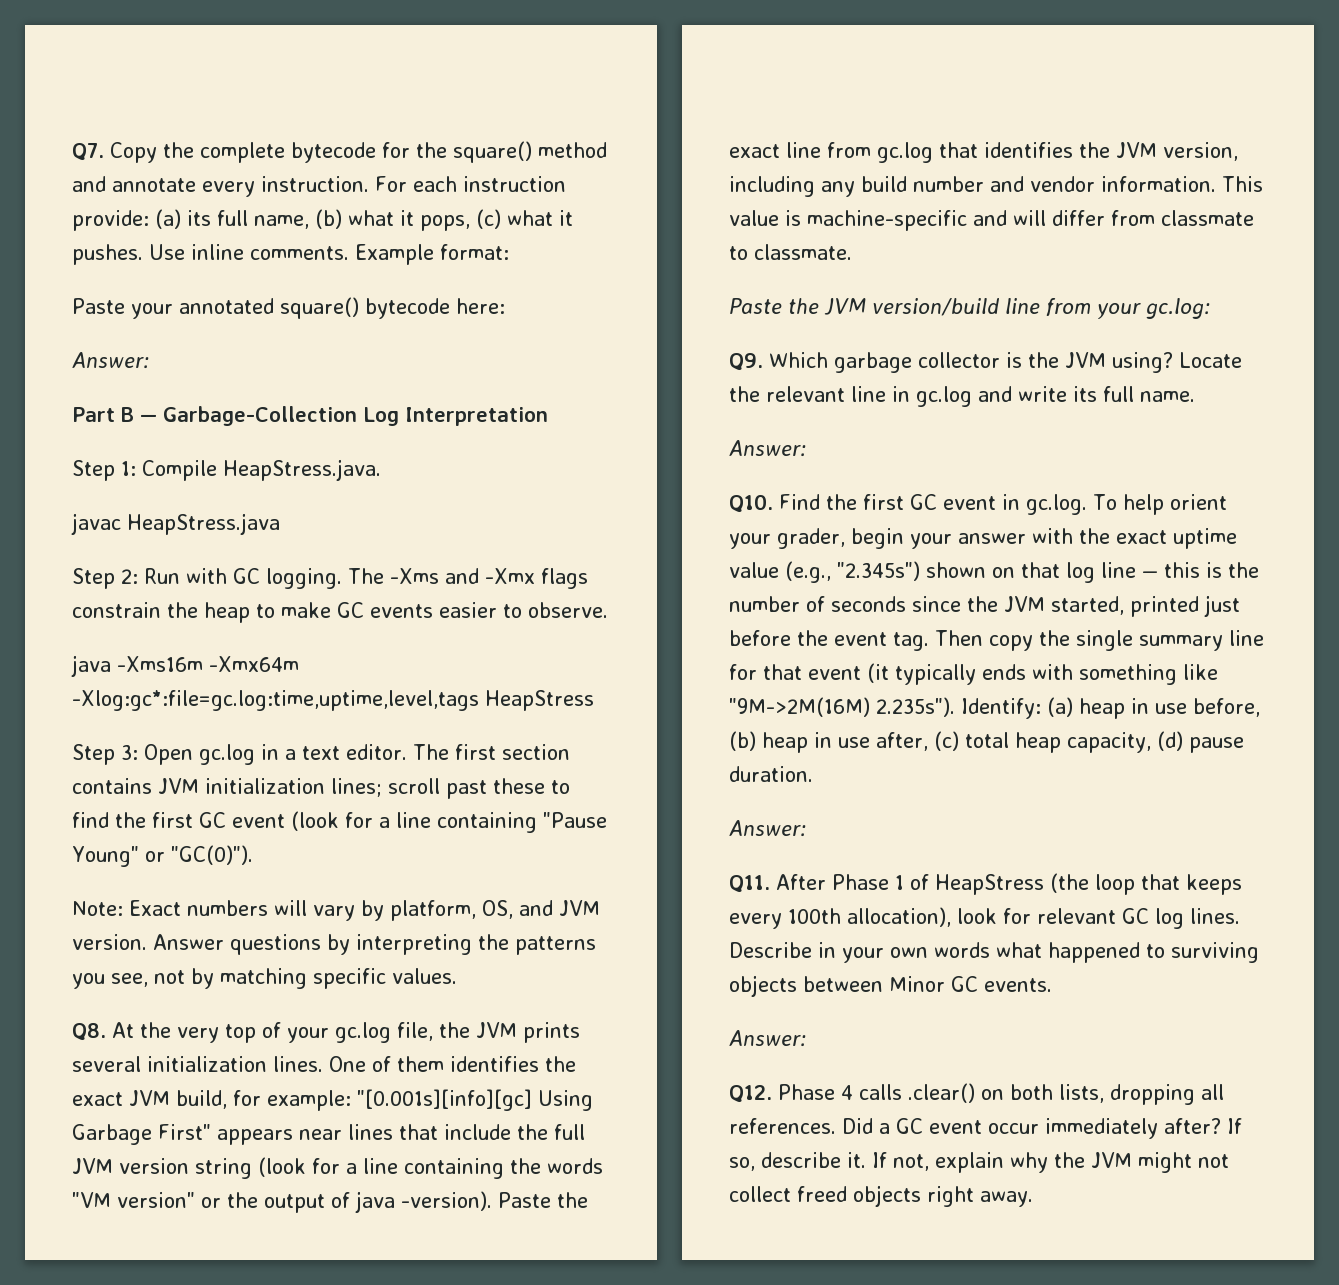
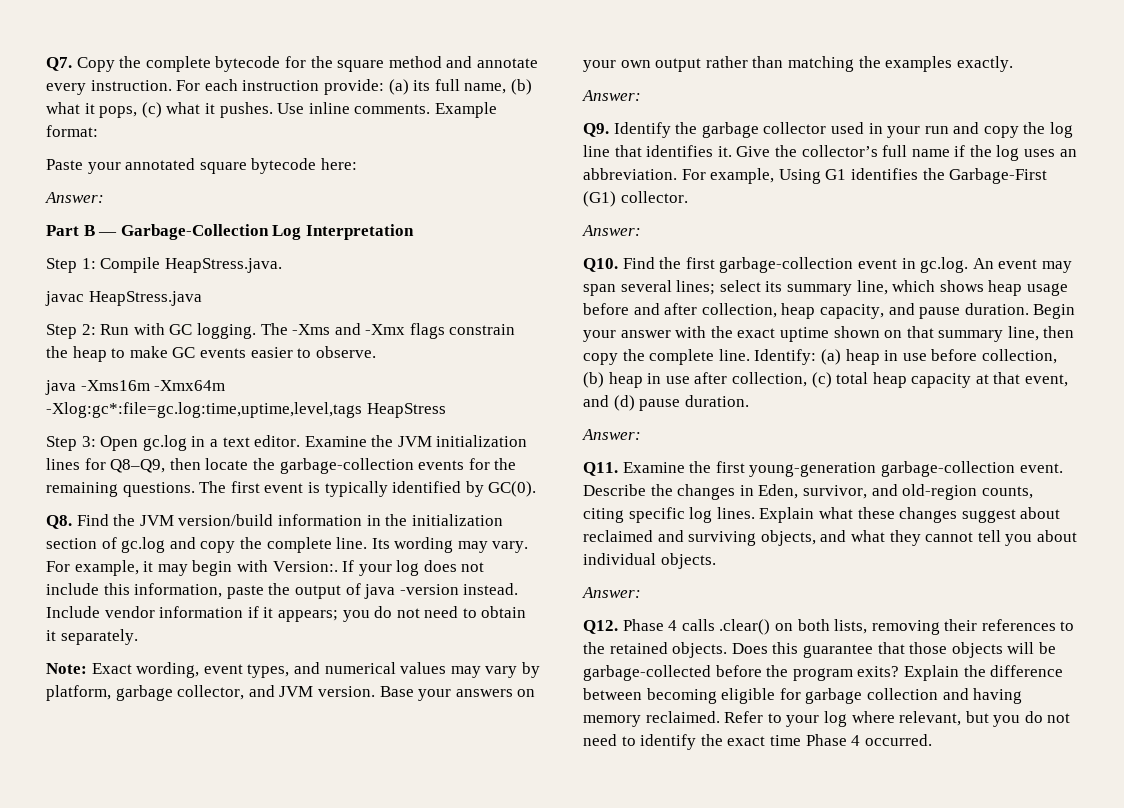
- Q7. Copy the complete bytecode for the square() method and annotate every instruction.
+ Q7. Copy the complete bytecode for the square method and annotate every instruction.
- Paste your annotated square() bytecode here:
+ Paste your annotated square bytecode here:
- The first section contains JVM initialization lines; scroll past these to find the first GC event (look for a line containing "Pause Young" or "GC(0)").
- Note: Exact numbers will vary by platform, OS, and JVM version. Answer questions by interpreting the patterns you see, not by matching specific values.
- Q8. At the very top of your gc.log file, the JVM prints several initialization lines. One of them identifies the exact JVM build, for example: "[0.001s][info][gc] Using Garbage First" appears near lines that include the full JVM version string (look for a line containing the words "VM version" or the output of java -version). Paste the exact line from gc.log that identifies the JVM version, including any build number and vendor information. This value is machine-specific and will differ from classmate to classmate.
- Paste the JVM version/build line from your gc.log:
- Q9. Which garbage collector is the JVM using? Locate the relevant line in gc.log and write its full name.
+ Examine the JVM initialization lines for Q8–Q9, then locate the garbage-collection events for the remaining questions. The first event is typically identified by GC(0).
+ Q8. Find the JVM version/build information in the initialization section of gc.log and copy the complete line. Its wording may vary. For example, it may begin with Version:. If your log does not include this information, paste the output of java -version instead. Include vendor information if it appears; you do not need to obtain it separately.
+ Note: Exact wording, event types, and numerical values may vary by platform, garbage collector, and JVM version. Base your answers on your own output rather than matching the examples exactly.
+ Answer:
+ Q9. Identify the garbage collector used in your run and copy the log line that identifies it. Give the collector’s full name if the log uses an abbreviation. For example, Using G1 identifies the Garbage-First (G1) collector.
- Q10. Find the first GC event in gc.log. To help orient your grader, begin your answer with the exact uptime value (e.g., "2.345s") shown on that log line — this is the number of seconds since the JVM started, printed just before the event tag. Then copy the single summary line for that event (it typically ends with something like "9M->2M(16M) 2.235s"). Identify: (a) heap in use before, (b) heap in use after, (c) total heap capacity, (d) pause duration.
+ Q10. Find the first garbage-collection event in gc.log. An event may span several lines; select its summary line, which shows heap usage before and after collection, heap capacity, and pause duration. Begin your answer with the exact uptime shown on that summary line, then copy the complete line. Identify: (a) heap in use before collection, (b) heap in use after collection, (c) total heap capacity at that event, and (d) pause duration.
- Q11. After Phase 1 of HeapStress (the loop that keeps every 100th allocation), look for relevant GC log lines. Describe in your own words what happened to surviving objects between Minor GC events.
+ Q11. Examine the first young-generation garbage-collection event. Describe the changes in Eden, survivor, and old-region counts, citing specific log lines. Explain what these changes suggest about reclaimed and surviving objects, and what they cannot tell you about individual objects.
- Q12. Phase 4 calls .clear() on both lists, dropping all references. Did a GC event occur immediately after? If so, describe it. If not, explain why the JVM might not collect freed objects right away.
+ Q12. Phase 4 calls .clear() on both lists, removing their references to the retained objects. Does this guarantee that those objects will be garbage-collected before the program exits? Explain the difference between becoming eligible for garbage collection and having memory reclaimed. Refer to your log where relevant, but you do not need to identify the exact time Phase 4 occurred.

